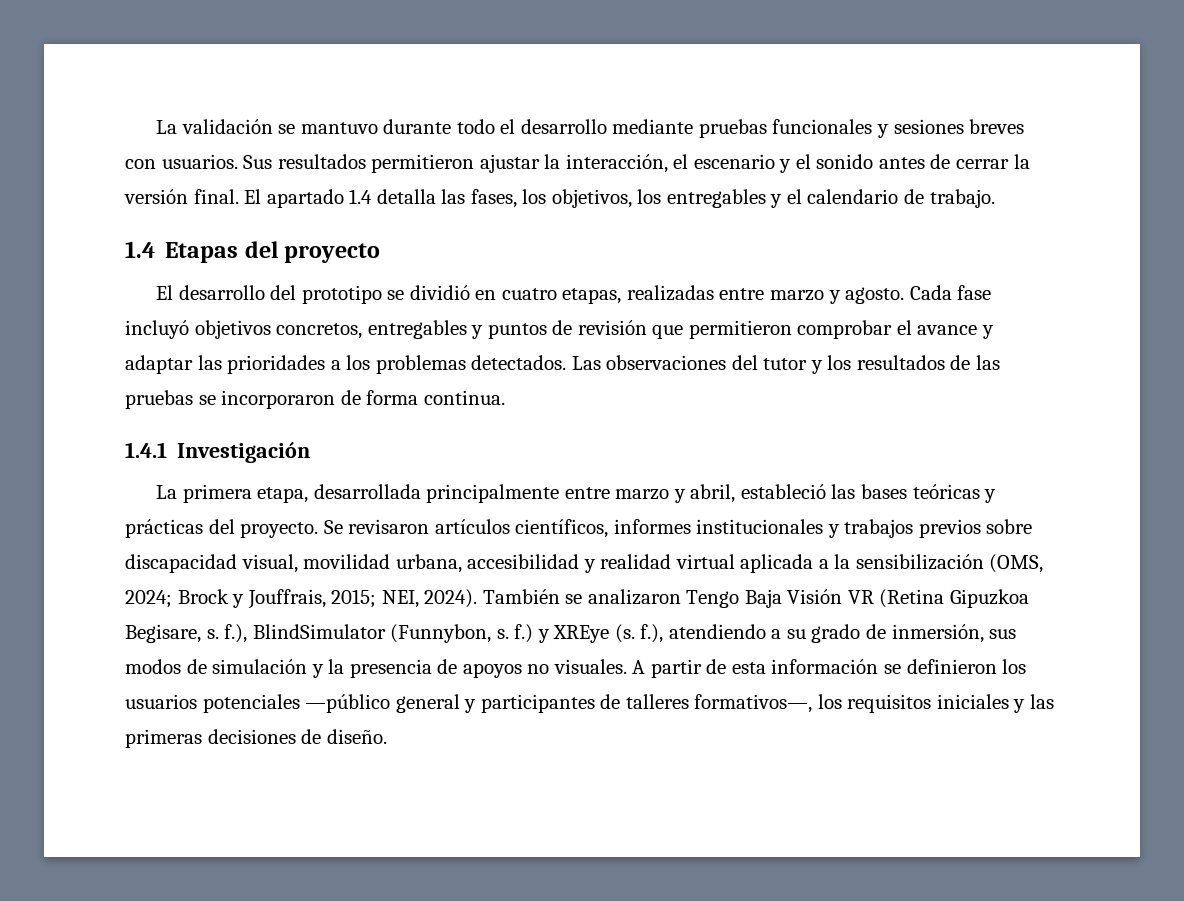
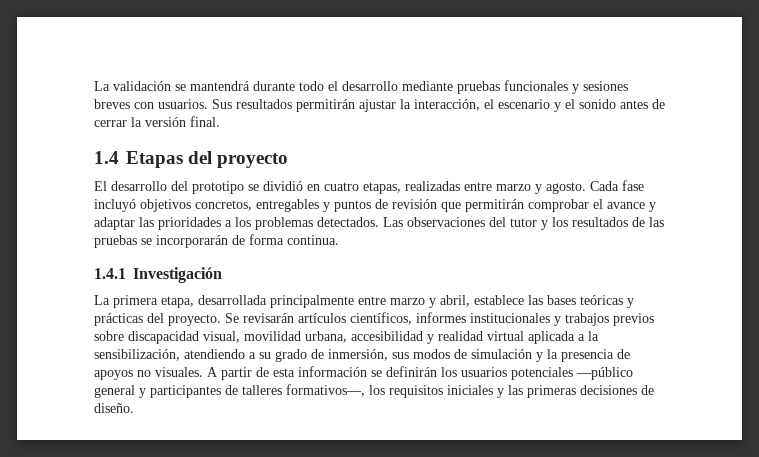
- La validación se mantuvo durante todo el desarrollo mediante pruebas funcionales y sesiones breves con usuarios.
+ La validación se mantendrá durante todo el desarrollo mediante pruebas funcionales y sesiones breves con usuarios.
- Sus resultados permitieron ajustar la interacción, el escenario y el sonido antes de cerrar la versión final. El apartado 1.4 detalla las fases, los objetivos, los entregables y el calendario de trabajo.
+ Sus resultados permitirán ajustar la interacción, el escenario y el sonido antes de cerrar la versión final.
- Cada fase incluyó objetivos concretos, entregables y puntos de revisión que permitieron comprobar el avance y adaptar las prioridades a los problemas detectados.
+ Cada fase incluyó objetivos concretos, entregables y puntos de revisión que permitirán comprobar el avance y adaptar las prioridades a los problemas detectados.
- Las observaciones del tutor y los resultados de las pruebas se incorporaron de forma continua.
+ Las observaciones del tutor y los resultados de las pruebas se incorporarán de forma continua.
- La primera etapa, desarrollada principalmente entre marzo y abril, estableció las bases teóricas y prácticas del proyecto.
+ La primera etapa, desarrollada principalmente entre marzo y abril, establece las bases teóricas y prácticas del proyecto.
- Se revisaron artículos científicos, informes institucionales y trabajos previos sobre discapacidad visual, movilidad urbana, accesibilidad y realidad virtual aplicada a la sensibilización (OMS, 2024; Brock y Jouffrais, 2015; NEI, 2024). También se analizaron Tengo Baja Visión VR (Retina Gipuzkoa Begisare, s. f.), BlindSimulator (Funnybon, s. f.) y XREye (s. f.), atendiendo a su grado de inmersión, sus modos de simulación y la presencia de apoyos no visuales.
+ Se revisarán artículos científicos, informes institucionales y trabajos previos sobre discapacidad visual, movilidad urbana, accesibilidad y realidad virtual aplicada a la sensibilización, atendiendo a su grado de inmersión, sus modos de simulación y la presencia de apoyos no visuales.
- A partir de esta información se definieron los usuarios potenciales —público general y participantes de talleres formativos—, los requisitos iniciales y las primeras decisiones de diseño.
+ A partir de esta información se definirán los usuarios potenciales —público general y participantes de talleres formativos—, los requisitos iniciales y las primeras decisiones de diseño.

